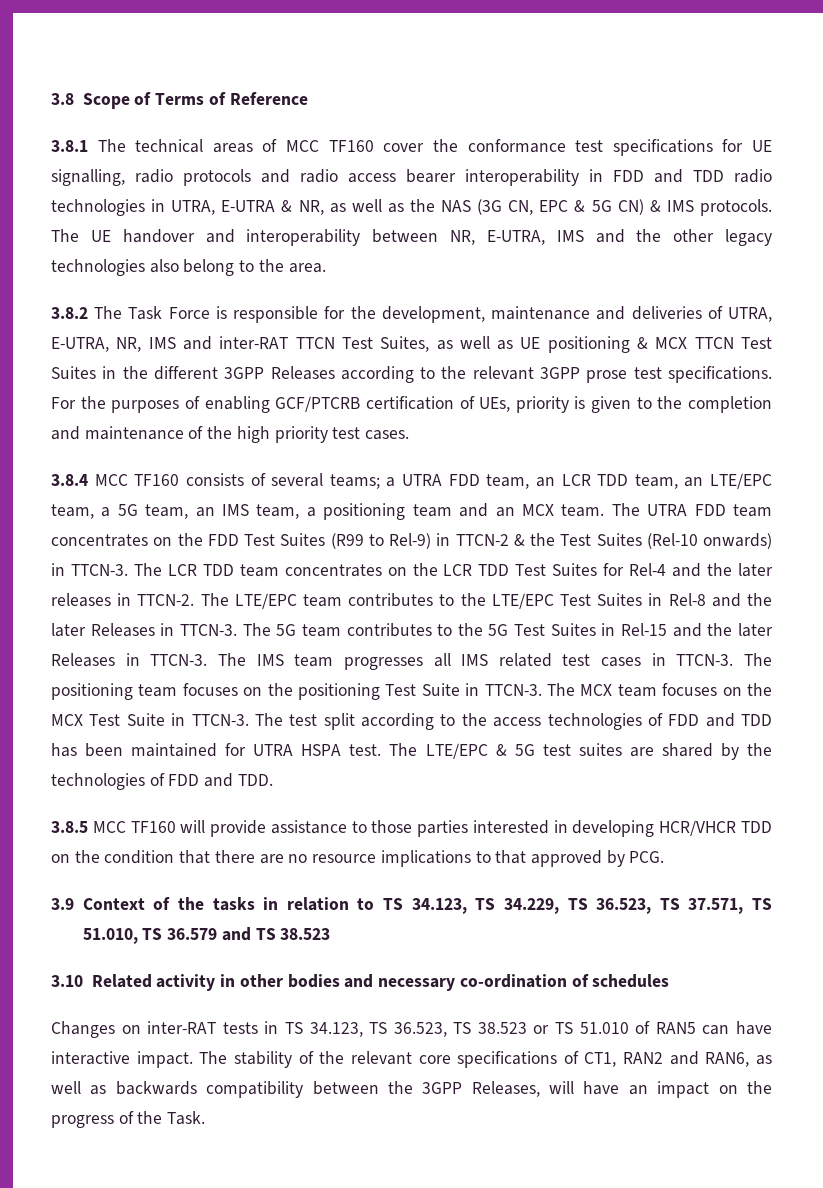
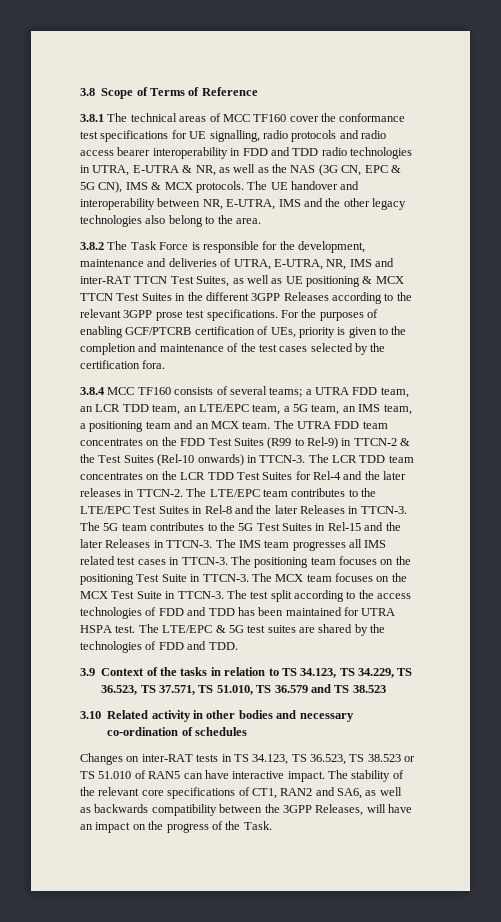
- 3.8.1 The technical areas of MCC TF160 cover the conformance test specifications for UE signalling, radio protocols and radio access bearer interoperability in FDD and TDD radio technologies in UTRA, E-UTRA & NR, as well as the NAS (3G CN, EPC & 5G CN) & IMS protocols.
+ 3.8.1 The technical areas of MCC TF160 cover the conformance test specifications for UE signalling, radio protocols and radio access bearer interoperability in FDD and TDD radio technologies in UTRA, E-UTRA & NR, as well as the NAS (3G CN, EPC & 5G CN), IMS & MCX protocols.
- For the purposes of enabling GCF/PTCRB certification of UEs, priority is given to the completion and maintenance of the high priority test cases.
+ For the purposes of enabling GCF/PTCRB certification of UEs, priority is given to the completion and maintenance of the test cases selected by the certification fora.
- 3.8.5 MCC TF160 will provide assistance to those parties interested in developing HCR/VHCR TDD on the condition that there are no resource implications to that approved by PCG.
- The stability of the relevant core specifications of CT1, RAN2 and RAN6, as well as backwards compatibility between the 3GPP Releases, will have an impact on the progress of the Task.
+ The stability of the relevant core specifications of CT1, RAN2 and SA6, as well as backwards compatibility between the 3GPP Releases, will have an impact on the progress of the Task.

